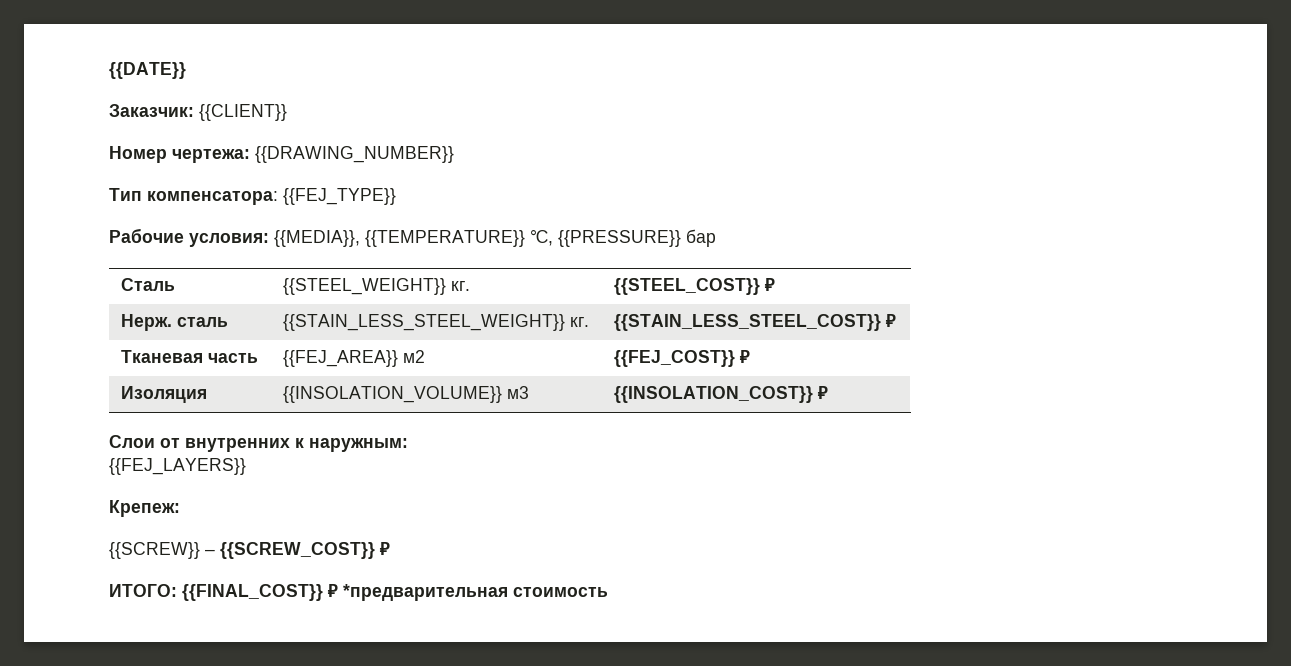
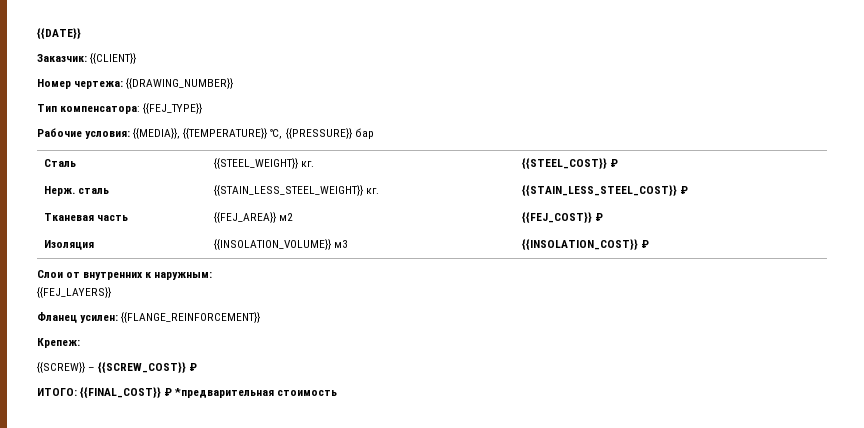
+ Фланец усилен: {{FLANGE_REINFORCEMENT}}

